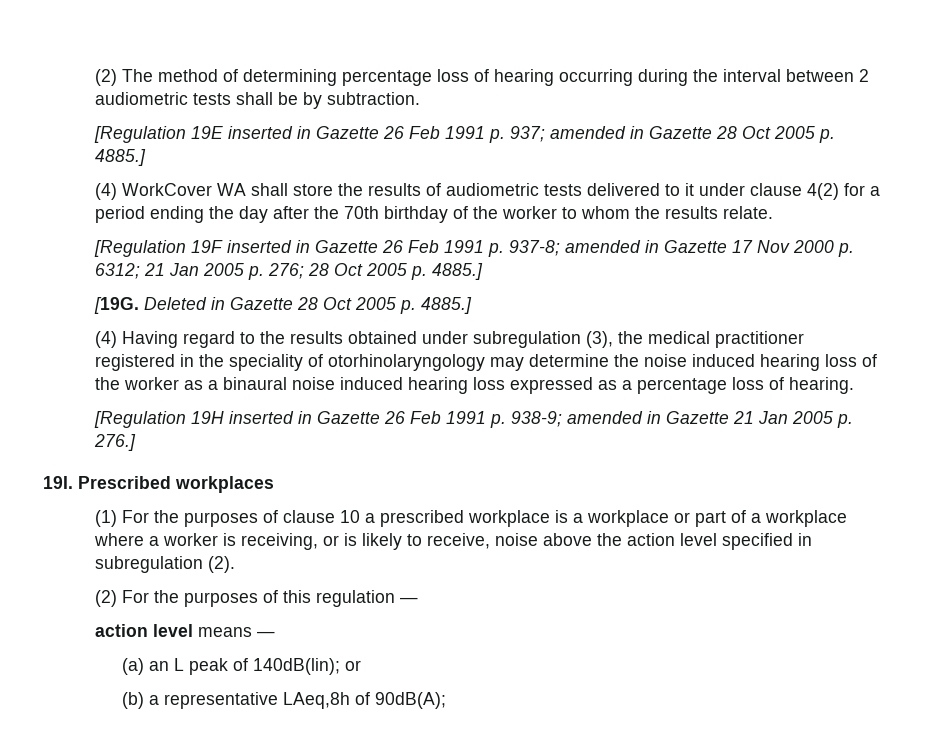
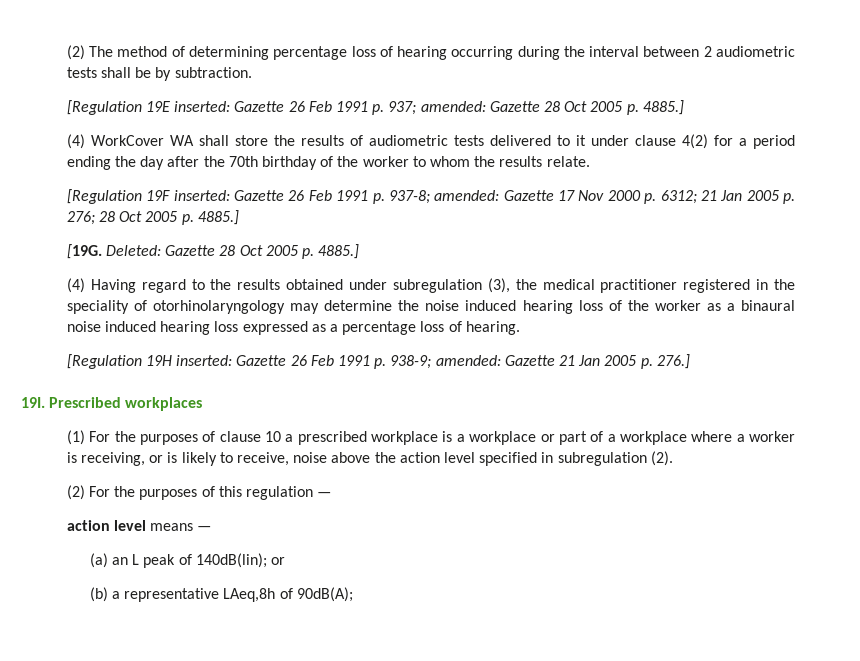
- [Regulation 19E inserted in Gazette 26 Feb 1991 p. 937; amended in Gazette 28 Oct 2005 p. 4885.]
+ [Regulation 19E inserted: Gazette 26 Feb 1991 p. 937; amended: Gazette 28 Oct 2005 p. 4885.]
- [Regulation 19F inserted in Gazette 26 Feb 1991 p. 937-8; amended in Gazette 17 Nov 2000 p. 6312; 21 Jan 2005 p. 276; 28 Oct 2005 p. 4885.]
+ [Regulation 19F inserted: Gazette 26 Feb 1991 p. 937-8; amended: Gazette 17 Nov 2000 p. 6312; 21 Jan 2005 p. 276; 28 Oct 2005 p. 4885.]
- Deleted in Gazette 28 Oct 2005 p. 4885.]
+ Deleted: Gazette 28 Oct 2005 p. 4885.]
- [Regulation 19H inserted in Gazette 26 Feb 1991 p. 938-9; amended in Gazette 21 Jan 2005 p. 276.]
+ [Regulation 19H inserted: Gazette 26 Feb 1991 p. 938-9; amended: Gazette 21 Jan 2005 p. 276.]

